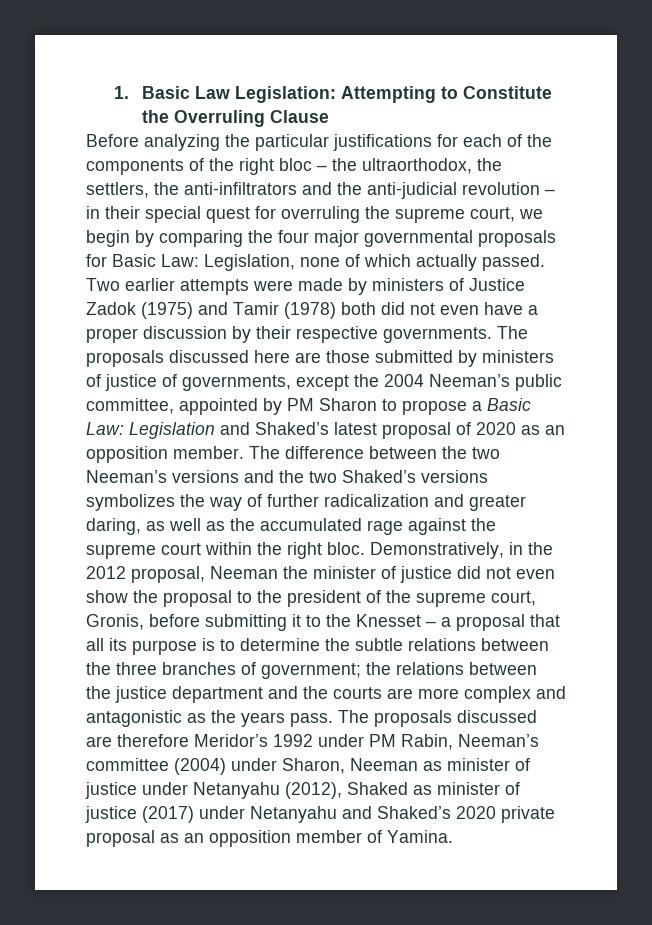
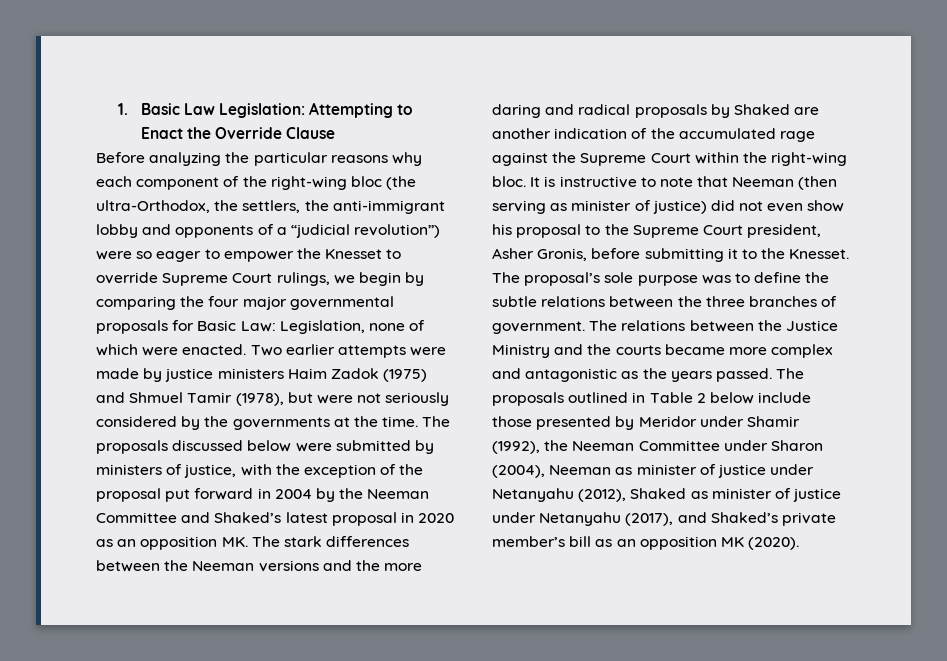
- 1. Basic Law Legislation: Attempting to Constitute the Overruling Clause
+ 1. Basic Law Legislation: Attempting to Enact the Override Clause
- Before analyzing the particular justifications for each of the components of the right bloc – the ultraorthodox, the settlers, the anti-infiltrators and the anti-judicial revolution – in their special quest for overruling the supreme court, we begin by comparing the four major governmental proposals for Basic Law: Legislation, none of which actually passed.
+ Before analyzing the particular reasons why each component of the right-wing bloc (the ultra-Orthodox, the settlers, the anti-immigrant lobby and opponents of a “judicial revolution”) were so eager to empower the Knesset to override Supreme Court rulings, we begin by comparing the four major governmental proposals for Basic Law: Legislation, none of which were enacted.
- Two earlier attempts were made by ministers of Justice Zadok (1975) and Tamir (1978) both did not even have a proper discussion by their respective governments. The proposals discussed here are those submitted by ministers of justice of governments, except the 2004 Neeman’s public committee, appointed by PM Sharon to propose a Basic Law: Legislation and Shaked’s latest proposal of 2020 as an opposition member. The difference between the two Neeman’s versions and the two Shaked’s versions symbolizes the way of further radicalization and greater daring, as well as the accumulated rage against the supreme court within the right bloc. Demonstratively, in the 2012 proposal, Neeman the minister of justice did not even show the proposal to the president of the supreme court, Gronis, before submitting it to the Knesset – a proposal that all its purpose is to determine the subtle relations between the three branches of government; the relations between the justice department and the courts are more complex and antagonistic as the years pass. The proposals discussed are therefore Meridor’s 1992 under PM Rabin, Neeman’s committee (2004) under Sharon, Neeman as minister of justice under Netanyahu (2012), Shaked as minister of justice (2017) under Netanyahu and Shaked’s 2020 private proposal as an opposition member of Yamina.
+ Two earlier attempts were made by justice ministers Haim Zadok (1975) and Shmuel Tamir (1978), but were not seriously considered by the governments at the time. The proposals discussed below were submitted by ministers of justice, with the exception of the proposal put forward in 2004 by the Neeman Committee and Shaked’s latest proposal in 2020 as an opposition MK. The stark differences between the Neeman versions and the more daring and radical proposals by Shaked are another indication of the accumulated rage against the Supreme Court within the right-wing bloc. It is instructive to note that Neeman (then serving as minister of justice) did not even show his proposal to the Supreme Court president, Asher Gronis, before submitting it to the Knesset. The proposal’s sole purpose was to define the subtle relations between the three branches of government. The relations between the Justice Ministry and the courts became more complex and antagonistic as the years passed. The proposals outlined in Table 2 below include those presented by Meridor under Shamir (1992), the Neeman Committee under Sharon (2004), Neeman as minister of justice under Netanyahu (2012), Shaked as minister of justice under Netanyahu (2017), and Shaked’s private member’s bill as an opposition MK (2020).

